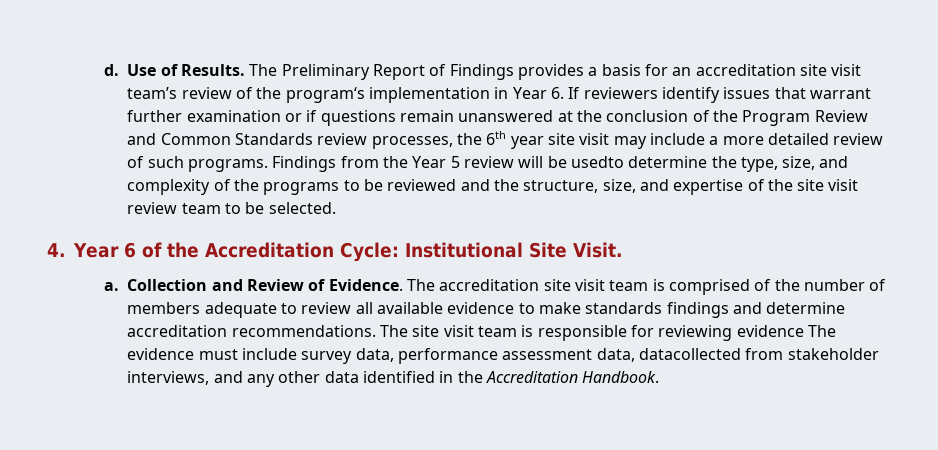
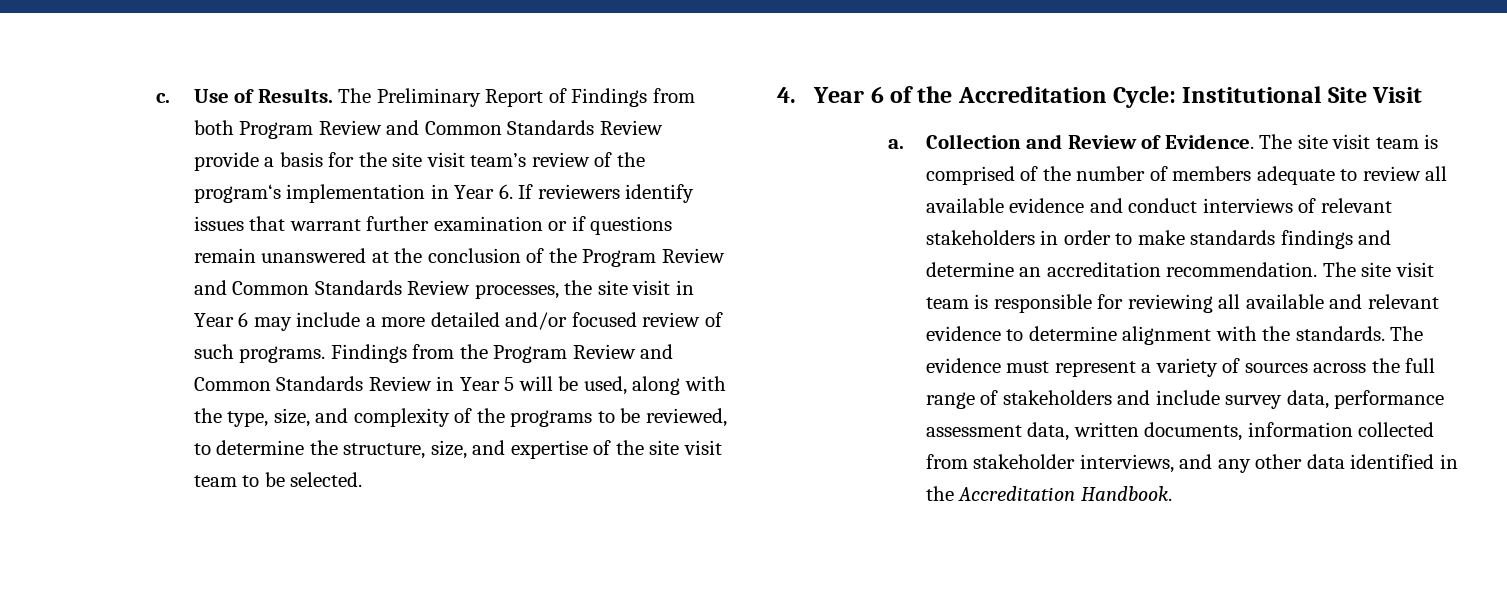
- d.
+ c.
- The Preliminary Report of Findings provides a basis for an accreditation site visit team’s review of the program‘s implementation in Year 6. If reviewers identify issues that warrant further examination or if questions remain unanswered at the conclusion of the Program Review and Common Standards review processes, the 6th year site visit may include a more detailed review of such programs.
+ The Preliminary Report of Findings from both Program Review and Common Standards Review provide a basis for the site visit team’s review of the program‘s implementation in Year 6. If reviewers identify issues that warrant further examination or if questions remain unanswered at the conclusion of the Program Review and Common Standards Review processes, the site visit in Year 6 may include a more detailed and/or focused review of such programs.
- Findings from the Year 5 review will be usedto determine the type, size, and complexity of the programs to be reviewed and the structure, size, and expertise of the site visit review team to be selected.
+ Findings from the Program Review and Common Standards Review in Year 5 will be used, along with the type, size, and complexity of the programs to be reviewed, to determine the structure, size, and expertise of the site visit team to be selected.
- 4. Year 6 of the Accreditation Cycle: Institutional Site Visit.
+ 4. Year 6 of the Accreditation Cycle: Institutional Site Visit
- The accreditation site visit team is comprised of the number of members adequate to review all available evidence to make standards findings and determine accreditation recommendations.
+ The site visit team is comprised of the number of members adequate to review all available evidence and conduct interviews of relevant stakeholders in order to make standards findings and determine an accreditation recommendation.
- The site visit team is responsible for reviewing evidence The evidence must include survey data, performance assessment data, datacollected from stakeholder interviews, and any other data identified in the Accreditation Handbook.
+ The site visit team is responsible for reviewing all available and relevant evidence to determine alignment with the standards. The evidence must represent a variety of sources across the full range of stakeholders and include survey data, performance assessment data, written documents, information collected from stakeholder interviews, and any other data identified in the Accreditation Handbook.

